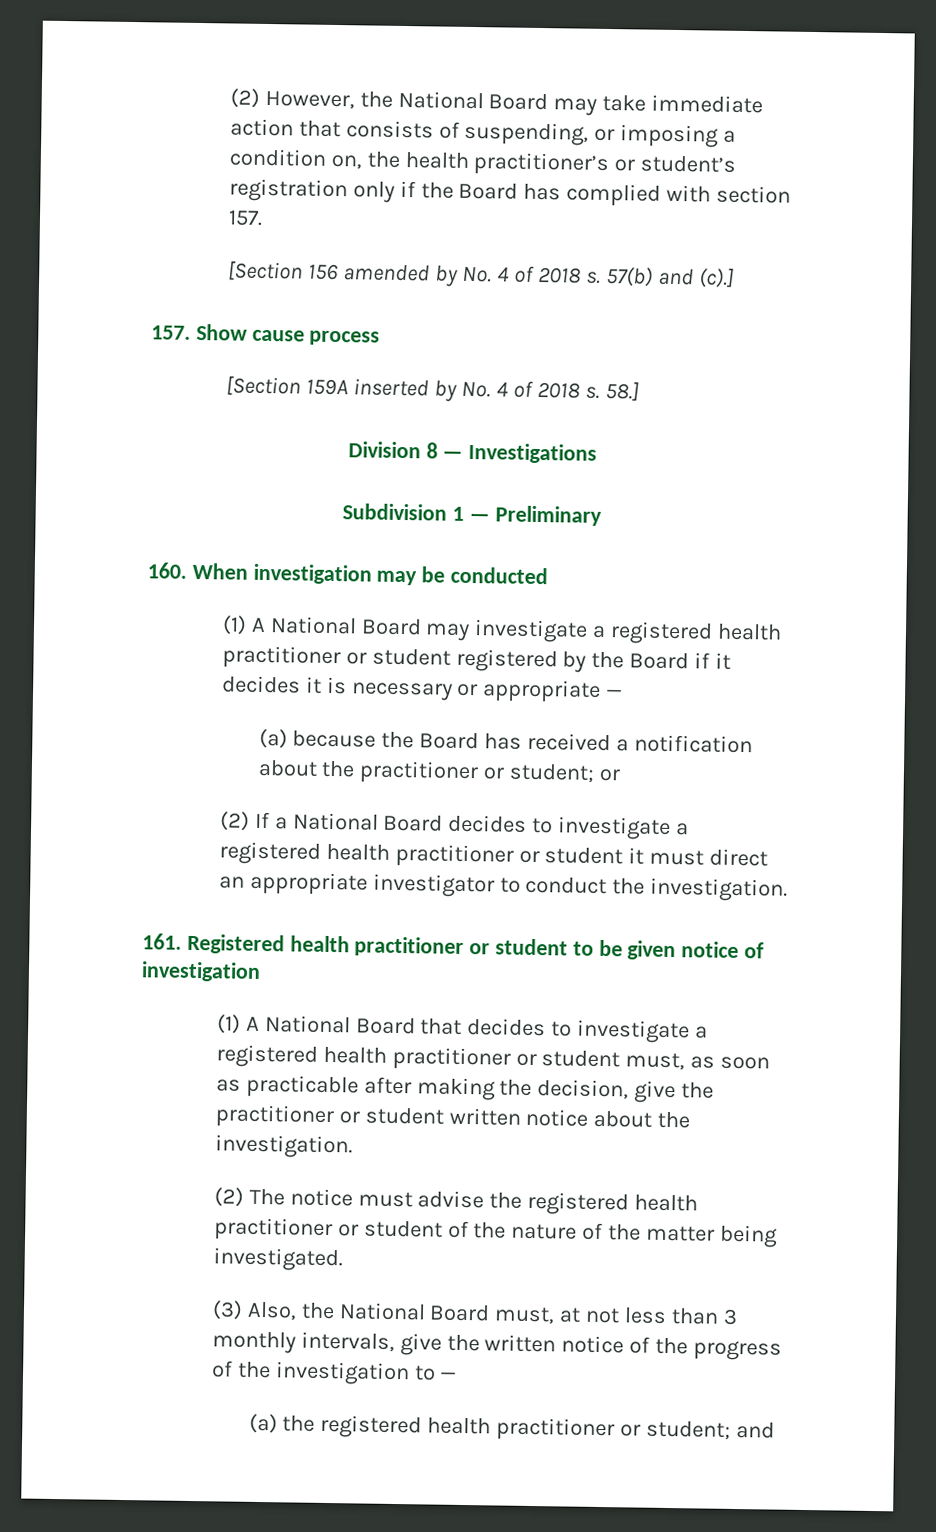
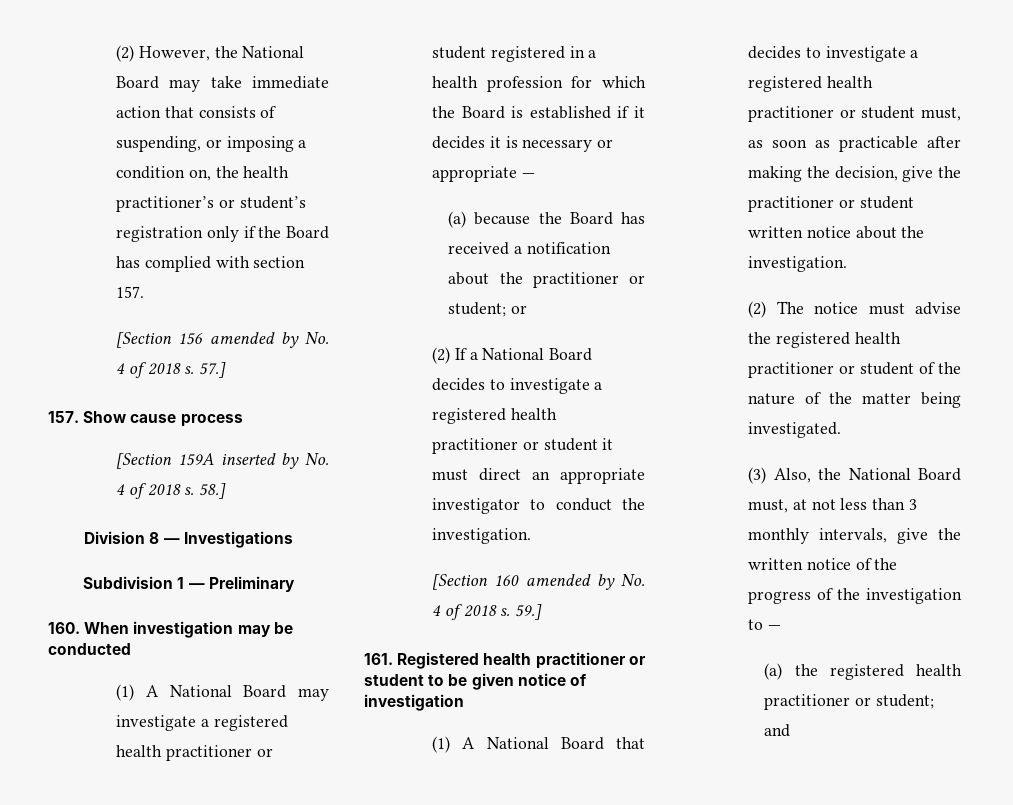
- 57(b) and (c).]
+ 57.]
- (1) A National Board may investigate a registered health practitioner or student registered by the Board if it decides it is necessary or appropriate —
+ (1) A National Board may investigate a registered health practitioner or student registered in a health profession for which the Board is established if it decides it is necessary or appropriate —
+ [Section 160 amended by No. 4 of 2018 s. 59.]

